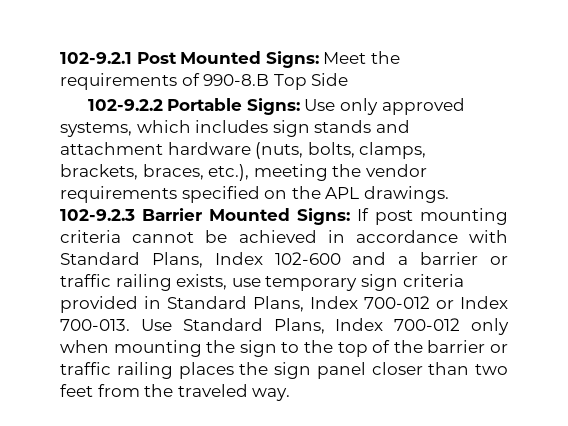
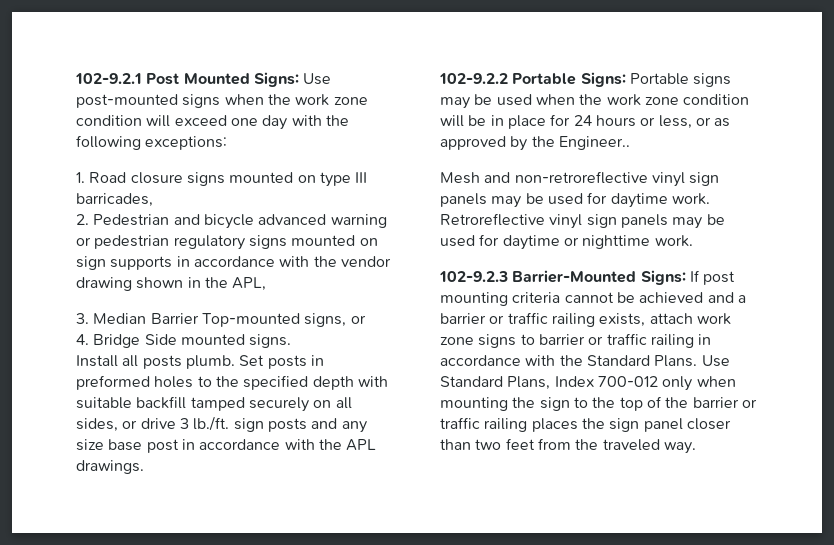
- 102-9.2.1 Post Mounted Signs: Meet the requirements of 990-8.B Top Side
- 102-9.2.2 Portable Signs: Use only approved systems, which includes sign stands and attachment hardware (nuts, bolts, clamps, brackets, braces, etc.), meeting the vendor requirements specified on the APL drawings. 102-9.2.3 Barrier Mounted Signs: If post mounting criteria cannot be achieved in accordance with Standard Plans, Index 102-600 and a barrier or traffic railing exists, use temporary sign criteria provided in Standard Plans, Index 700-012 or Index 700-013.
+ 102-9.2.1 Post Mounted Signs: Use post-mounted signs when the work zone condition will exceed one day with the following exceptions:
+ 1. Road closure signs mounted on type III barricades,
+ 2. Pedestrian and bicycle advanced warning or pedestrian regulatory signs mounted on sign supports in accordance with the vendor drawing shown in the APL,
+ 3. Median Barrier Top-mounted signs, or
+ 4. Bridge Side mounted signs.
+ Install all posts plumb. Set posts in preformed holes to the specified depth with suitable backfill tamped securely on all sides, or drive 3 lb./ft. sign posts and any size base post in accordance with the APL drawings.
+ 102-9.2.2 Portable Signs: Portable signs may be used when the work zone condition will be in place for 24 hours or less, or as approved by the Engineer..
+ Mesh and non-retroreflective vinyl sign panels may be used for daytime work. Retroreflective vinyl sign panels may be used for daytime or nighttime work.
+ 102-9.2.3 Barrier-Mounted Signs: If post mounting criteria cannot be achieved and a barrier or traffic railing exists, attach work zone signs to barrier or traffic railing in accordance with the Standard Plans.

